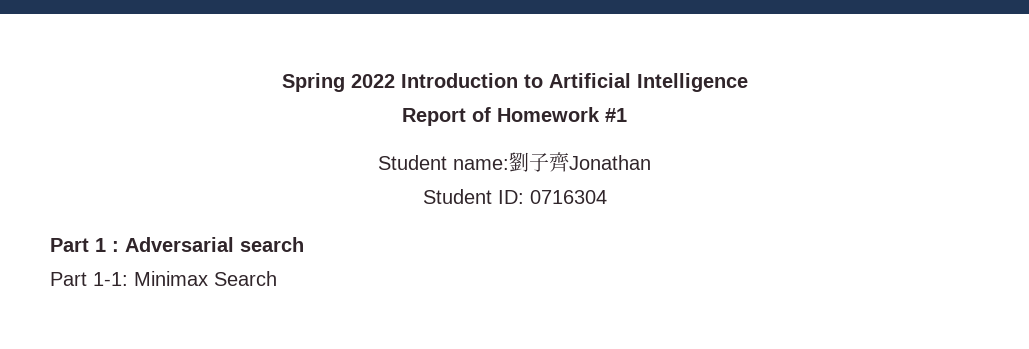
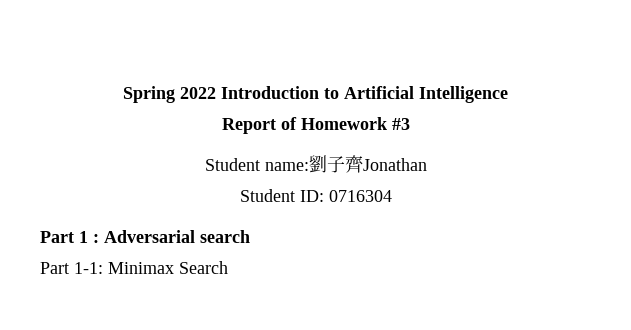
- Report of Homework #1
+ Report of Homework #3

